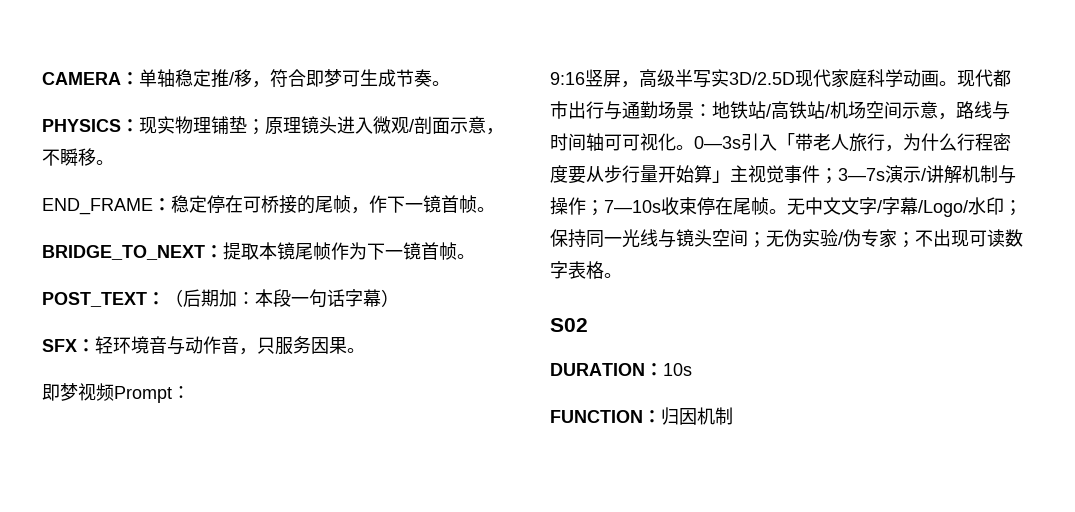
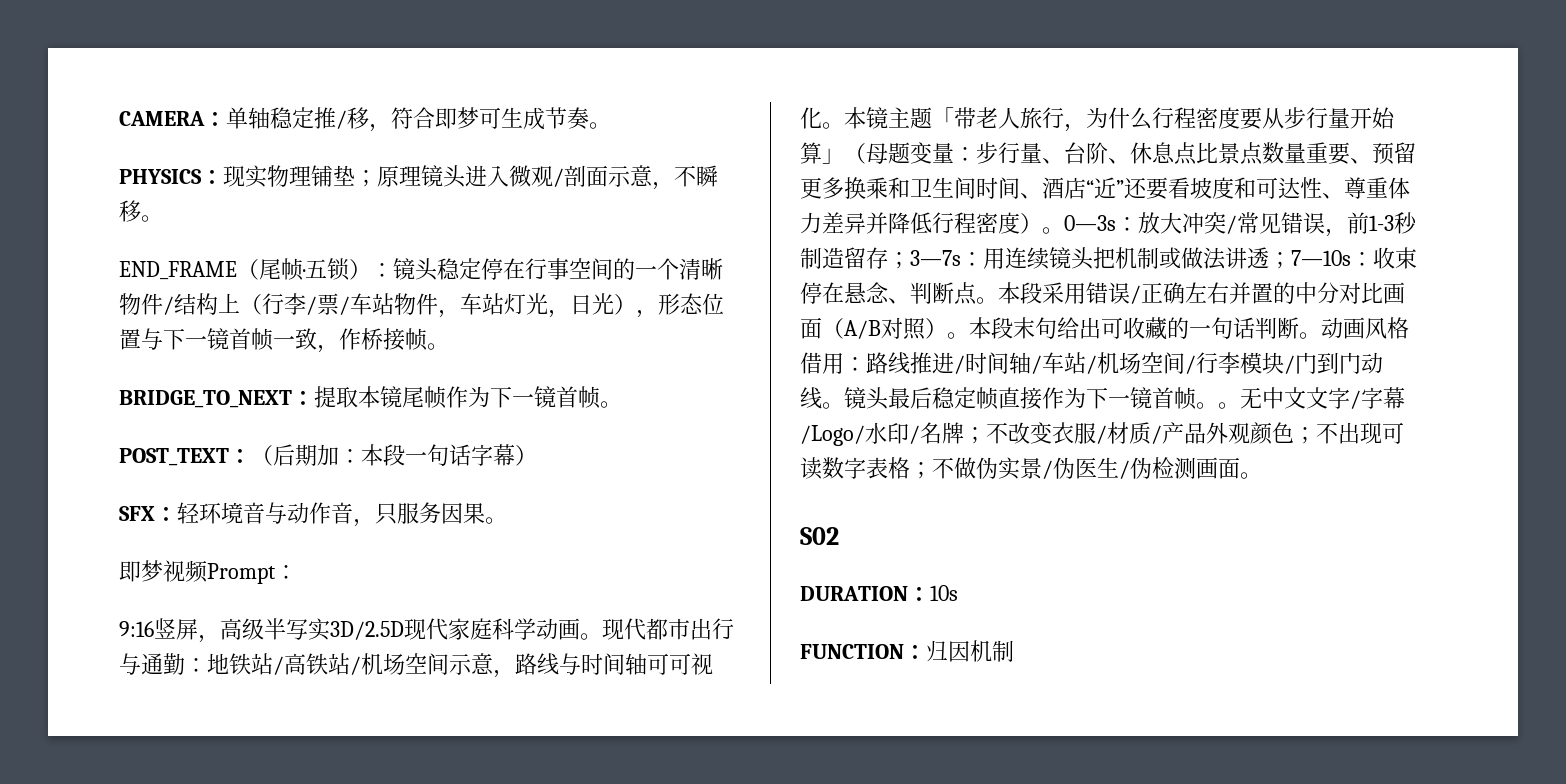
- END_FRAME：稳定停在可桥接的尾帧，作下一镜首帧。
+ END_FRAME（尾帧·五锁）：镜头稳定停在行事空间的一个清晰物件/结构上（行李/票/车站物件，车站灯光，日光），形态位置与下一镜首帧一致，作桥接帧。
- 现代都市出行与通勤场景：地铁站/高铁站/机场空间示意，路线与时间轴可可视化。
+ 现代都市出行与通勤：地铁站/高铁站/机场空间示意，路线与时间轴可可视化。
- 0—3s引入「带老人旅行，为什么行程密度要从步行量开始算」主视觉事件；3—7s演示/讲解机制与操作；7—10s收束停在尾帧。
+ 本镜主题「带老人旅行，为什么行程密度要从步行量开始算」（母题变量：步行量、台阶、休息点比景点数量重要、预留更多换乘和卫生间时间、酒店“近”还要看坡度和可达性、尊重体力差异并降低行程密度）。0—3s：放大冲突/常见错误，前1-3秒制造留存；3—7s：用连续镜头把机制或做法讲透；7—10s：收束停在悬念、判断点。本段采用错误/正确左右并置的中分对比画面（A/B对照）。本段末句给出可收藏的一句话判断。动画风格借用：路线推进/时间轴/车站/机场空间/行李模块/门到门动线。镜头最后稳定帧直接作为下一镜首帧。。
- 无中文文字/字幕/Logo/水印；保持同一光线与镜头空间；无伪实验/伪专家；不出现可读数字表格。
+ 无中文文字/字幕/Logo/水印/名牌；不改变衣服/材质/产品外观颜色；不出现可读数字表格；不做伪实景/伪医生/伪检测画面。

